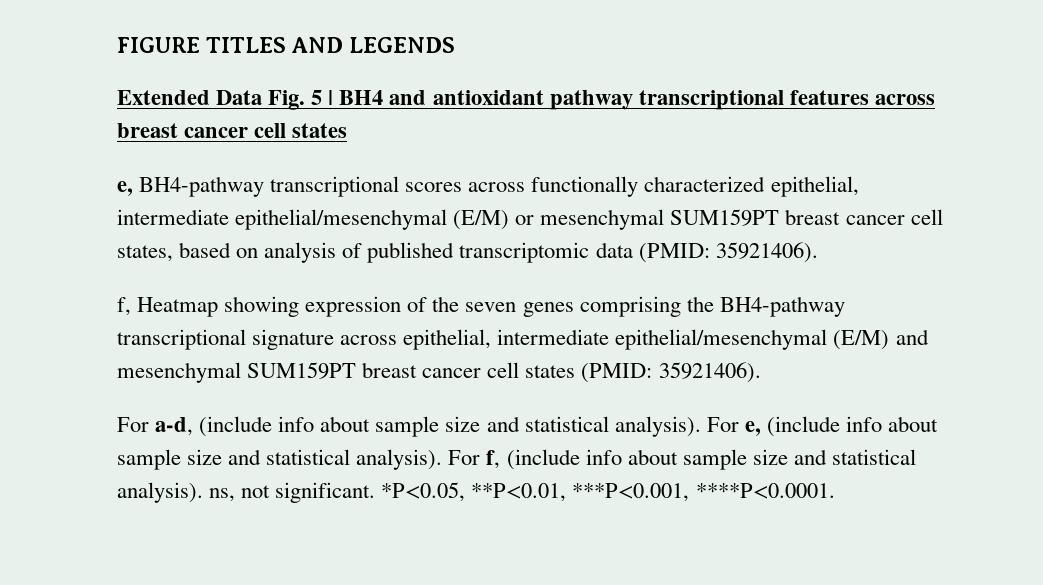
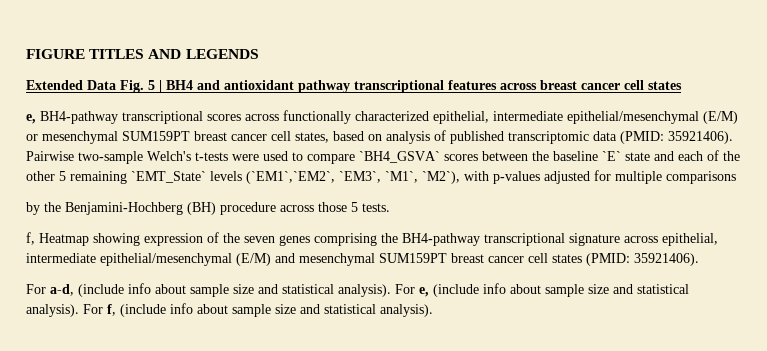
+ Pairwise two-sample Welch's t-tests were used to compare `BH4_GSVA` scores between the baseline `E` state and each of the other 5 remaining `EMT_State` levels (`EM1`,`EM2`, `EM3`, `M1`, `M2`), with p-values adjusted for multiple comparisons
+ by the Benjamini-Hochberg (BH) procedure across those 5 tests.
- For f, (include info about sample size and statistical analysis). ns, not significant. *P<0.05, **P<0.01, ***P<0.001, ****P<0.0001.
+ For f, (include info about sample size and statistical analysis).

